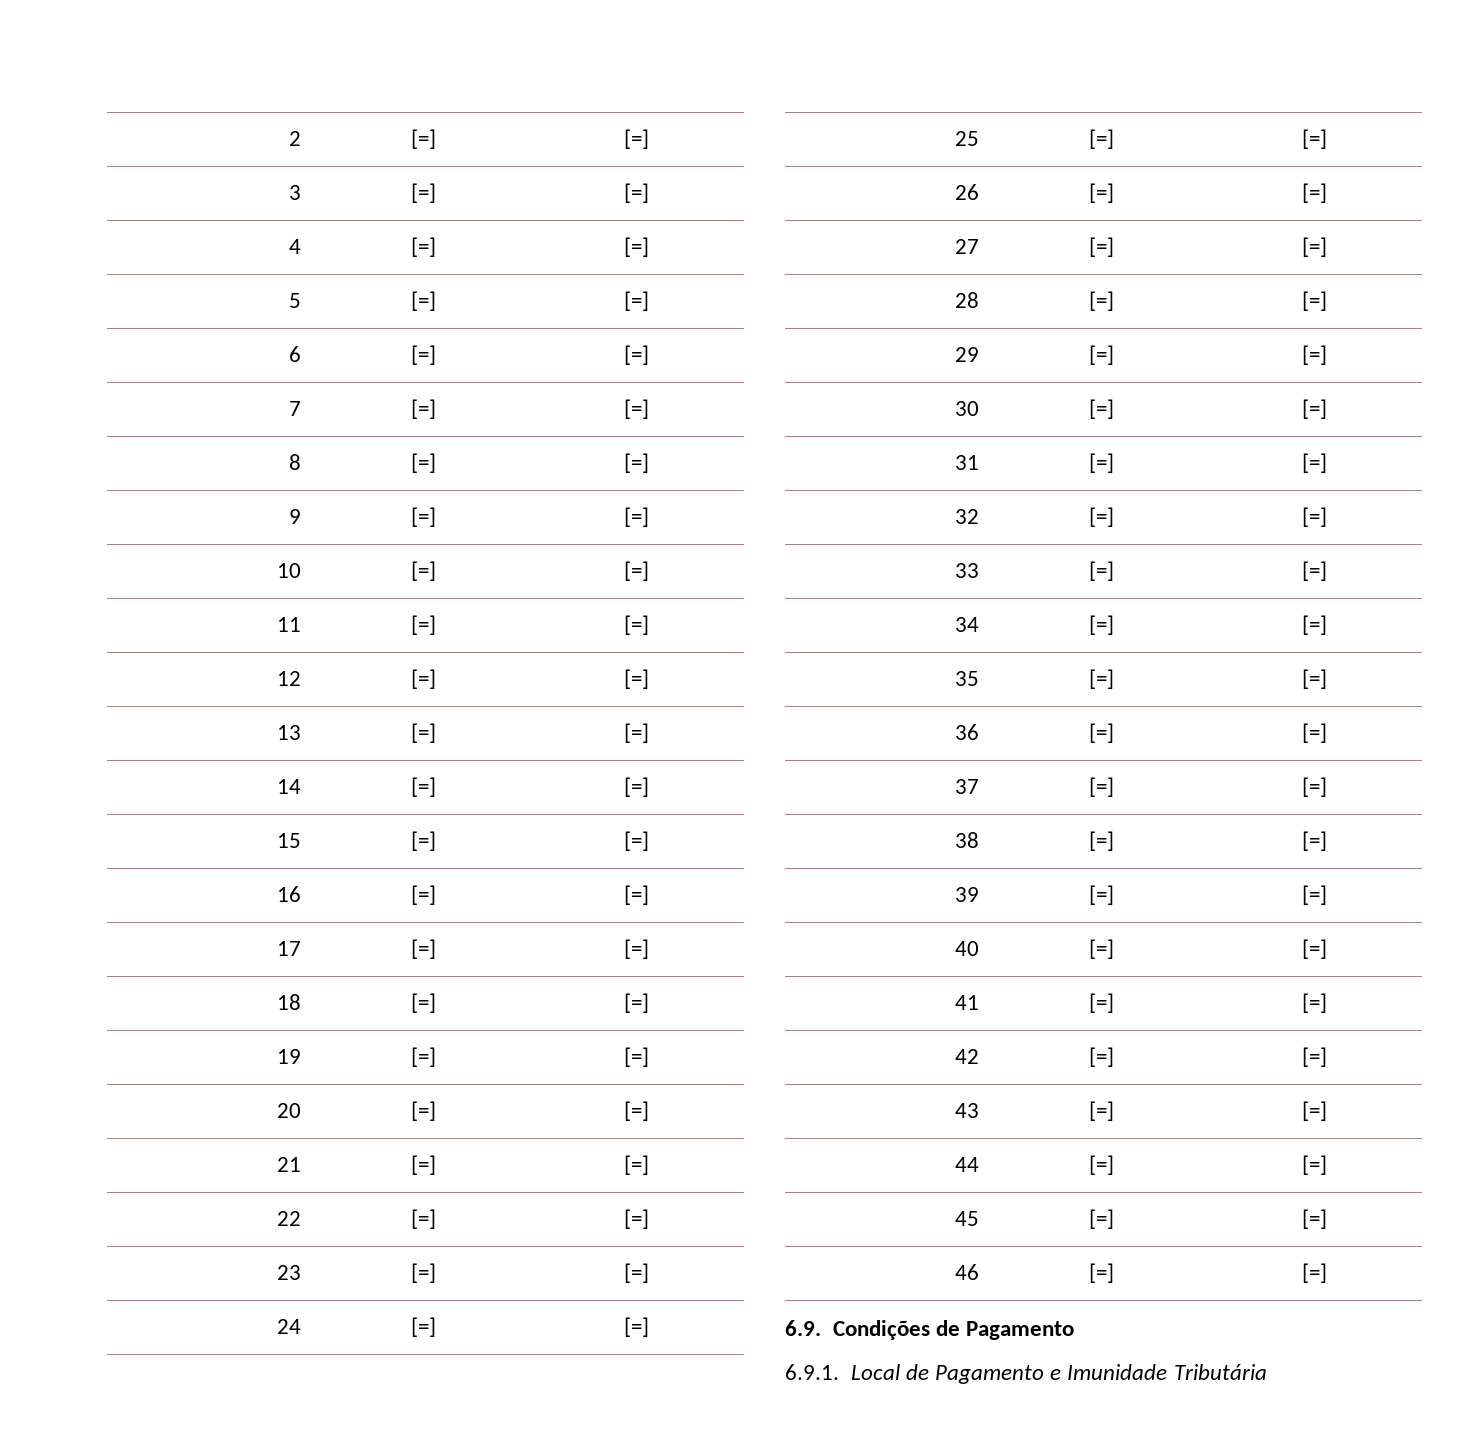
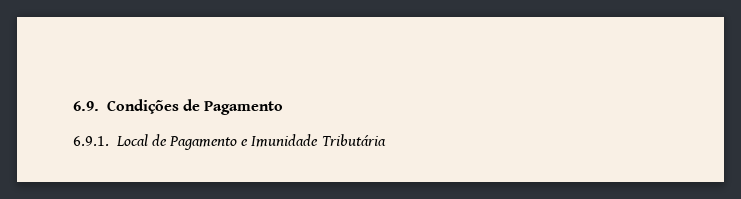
- 2 | [=] | [=]
- 3 | [=] | [=]
- 4 | [=] | [=]
- 5 | [=] | [=]
- 6 | [=] | [=]
- 7 | [=] | [=]
- 8 | [=] | [=]
- 9 | [=] | [=]
- 10 | [=] | [=]
- 11 | [=] | [=]
- 12 | [=] | [=]
- 13 | [=] | [=]
- 14 | [=] | [=]
- 15 | [=] | [=]
- 16 | [=] | [=]
- 17 | [=] | [=]
- 18 | [=] | [=]
- 19 | [=] | [=]
- 20 | [=] | [=]
- 21 | [=] | [=]
- 22 | [=] | [=]
- 23 | [=] | [=]
- 24 | [=] | [=]
- 25 | [=] | [=]
- 26 | [=] | [=]
- 27 | [=] | [=]
- 28 | [=] | [=]
- 29 | [=] | [=]
- 30 | [=] | [=]
- 31 | [=] | [=]
- 32 | [=] | [=]
- 33 | [=] | [=]
- 34 | [=] | [=]
- 35 | [=] | [=]
- 36 | [=] | [=]
- 37 | [=] | [=]
- 38 | [=] | [=]
- 39 | [=] | [=]
- 40 | [=] | [=]
- 41 | [=] | [=]
- 42 | [=] | [=]
- 43 | [=] | [=]
- 44 | [=] | [=]
- 45 | [=] | [=]
- 46 | [=] | [=]

